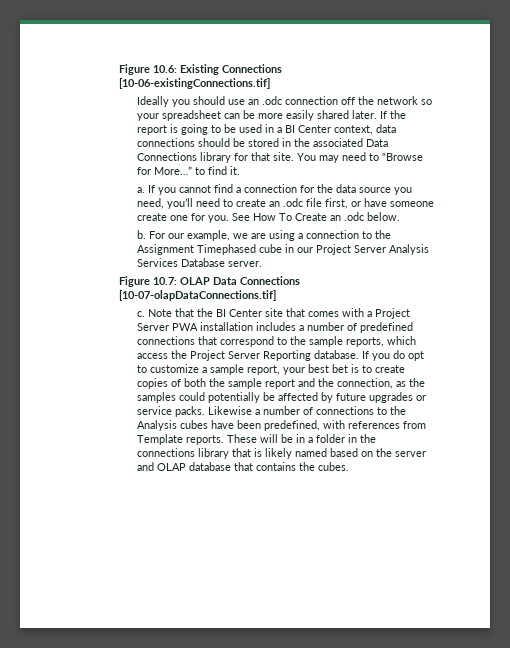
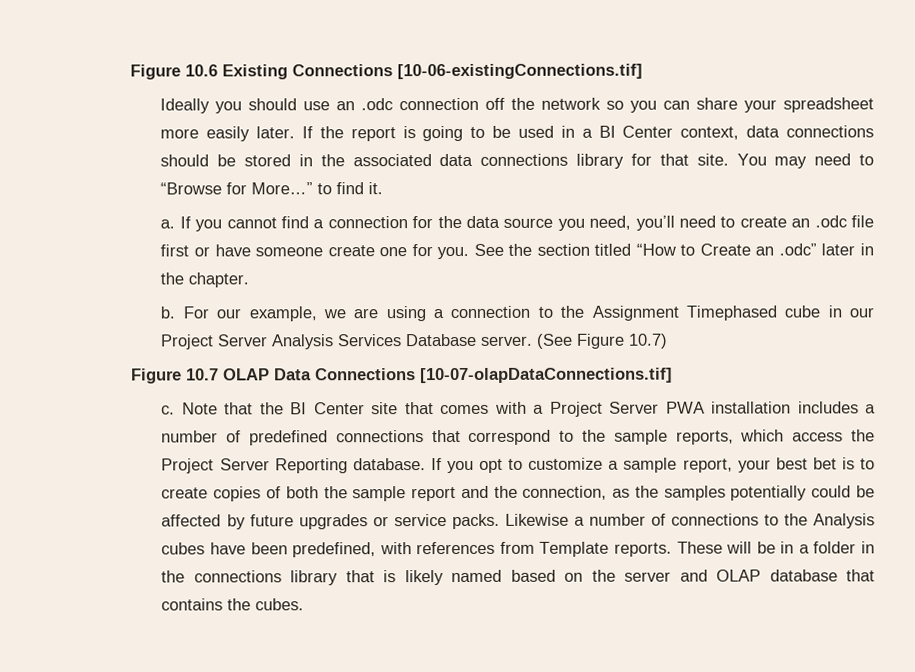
- Figure 10.6: Existing Connections [10-06-existingConnections.tif]
+ Figure 10.6 Existing Connections [10-06-existingConnections.tif]
- Ideally you should use an .odc connection off the network so your spreadsheet can be more easily shared later.
+ Ideally you should use an .odc connection off the network so you can share your spreadsheet more easily later.
- If the report is going to be used in a BI Center context, data connections should be stored in the associated Data Connections library for that site.
+ If the report is going to be used in a BI Center context, data connections should be stored in the associated data connections library for that site.
- If you cannot find a connection for the data source you need, you’ll need to create an .odc file first, or have someone create one for you.
+ If you cannot find a connection for the data source you need, you’ll need to create an .odc file first or have someone create one for you.
- See How To Create an .odc below.
+ See the section titled “How to Create an .odc” later in the chapter.
- For our example, we are using a connection to the Assignment Timephased cube in our Project Server Analysis Services Database server.
- Figure 10.7: OLAP Data Connections [10-07-olapDataConnections.tif]
+ For our example, we are using a connection to the Assignment Timephased cube in our Project Server Analysis Services Database server. (See Figure 10.7)
+ Figure 10.7 OLAP Data Connections [10-07-olapDataConnections.tif]
- If you do opt to customize a sample report, your best bet is to create copies of both the sample report and the connection, as the samples could potentially be affected by future upgrades or service packs.
+ If you opt to customize a sample report, your best bet is to create copies of both the sample report and the connection, as the samples potentially could be affected by future upgrades or service packs.

